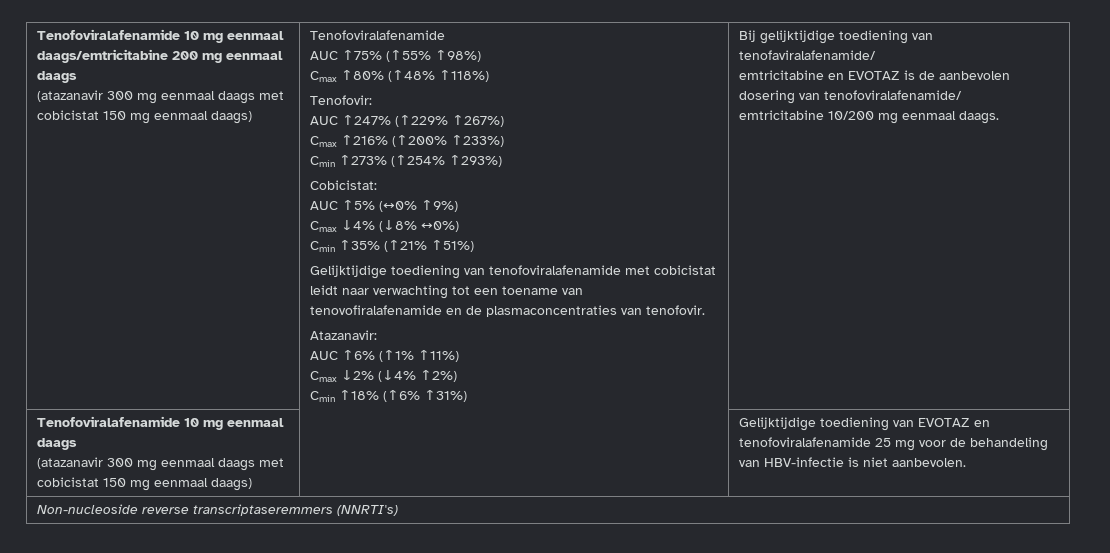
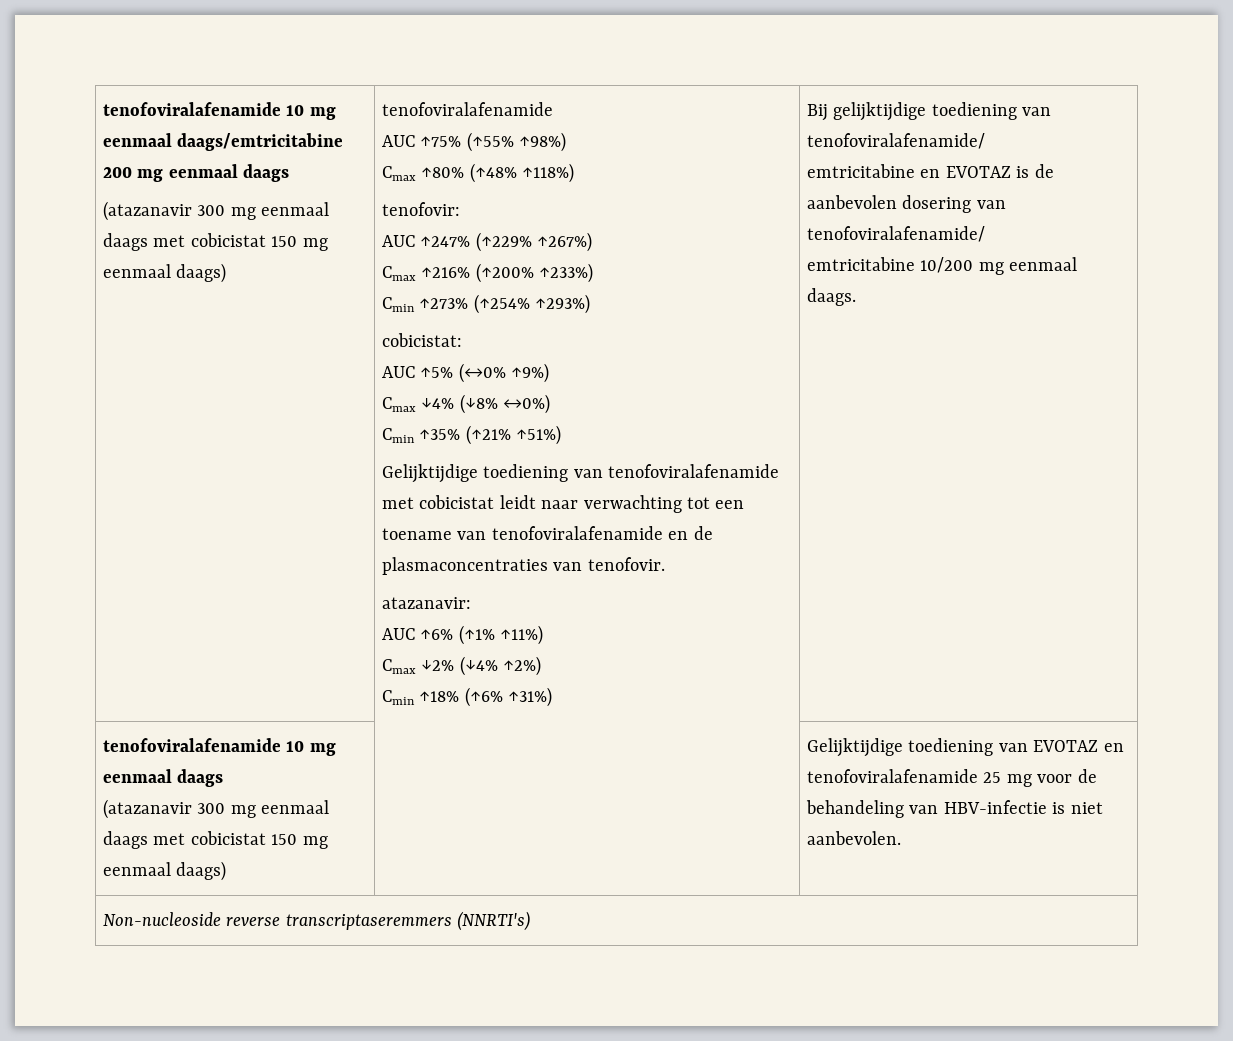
- Tenofoviralafenamide 10 mg eenmaal daags/emtricitabine 200 mg eenmaal daags
+ tenofoviralafenamide 10 mg eenmaal daags/emtricitabine 200 mg eenmaal daags
- (atazanavir 300 mg eenmaal daags met cobicistat 150 mg eenmaal daags) | Tenofoviralafenamide
+ (atazanavir 300 mg eenmaal daags met cobicistat 150 mg eenmaal daags) | tenofoviralafenamide
- Tenofovir:
+ tenofovir:
- Cobicistat:
+ cobicistat:
- Gelijktijdige toediening van tenofoviralafenamide met cobicistat leidt naar verwachting tot een toename van tenovofiralafenamide en de plasmaconcentraties van tenofovir.
+ Gelijktijdige toediening van tenofoviralafenamide met cobicistat leidt naar verwachting tot een toename van tenofoviralafenamide en de plasmaconcentraties van tenofovir.
- Atazanavir:
+ atazanavir:
- Bij gelijktijdige toediening van tenofaviralafenamide/
+ Bij gelijktijdige toediening van tenofoviralafenamide/
- Tenofoviralafenamide 10 mg eenmaal daags
+ tenofoviralafenamide 10 mg eenmaal daags

